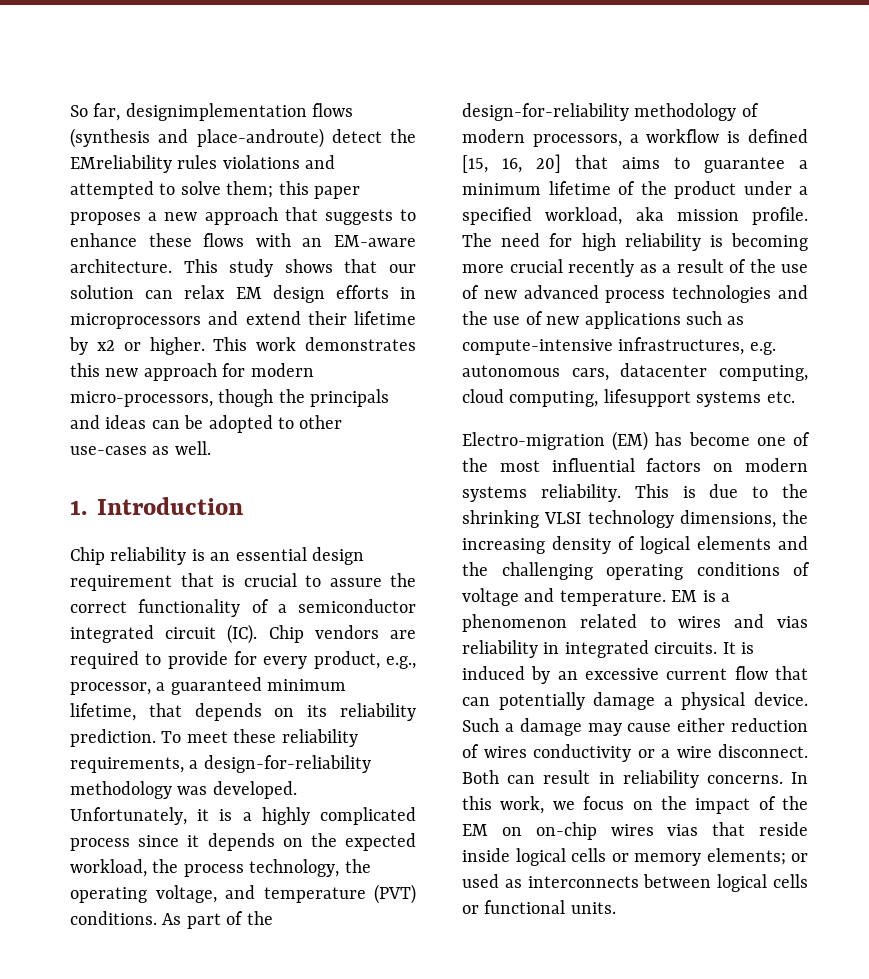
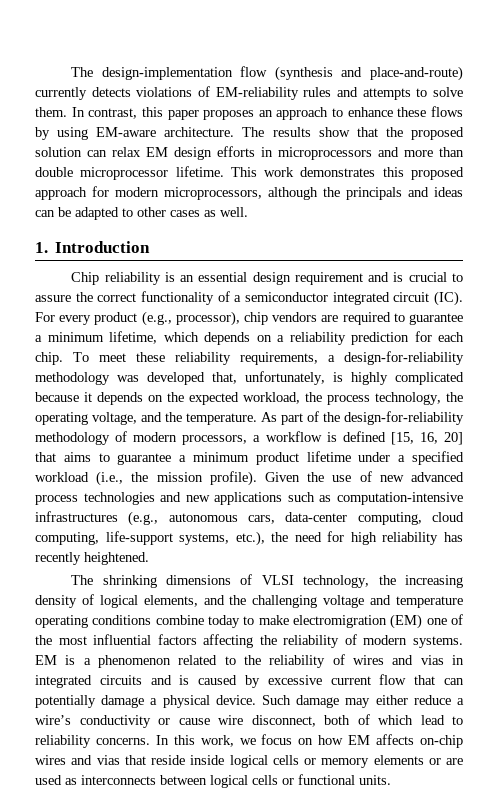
- So far, designimplementation flows (synthesis and place-androute) detect the EMreliability rules violations and attempted to solve them; this paper proposes a new approach that suggests to enhance these flows with an EM-aware architecture. This study shows that our solution can relax EM design efforts in microprocessors and extend their lifetime by x2 or higher.
+ The design-implementation flow (synthesis and place-and-route) currently detects violations of EM-reliability rules and attempts to solve them. In contrast, this paper proposes an approach to enhance these flows by using EM-aware architecture. The results show that the proposed solution can relax EM design efforts in microprocessors and more than double microprocessor lifetime.
- This work demonstrates this new approach for modern micro-processors, though the principals and ideas can be adopted to other use-cases as well.
+ This work demonstrates this proposed approach for modern microprocessors, although the principals and ideas can be adapted to other cases as well.
- Chip reliability is an essential design requirement that is crucial to assure the correct functionality of a semiconductor integrated circuit (IC). Chip vendors are required to provide for every product, e.g., processor, a guaranteed minimum lifetime, that depends on its reliability prediction.
+ Chip reliability is an essential design requirement and is crucial to assure the correct functionality of a semiconductor integrated circuit (IC). For every product (e.g., processor), chip vendors are required to guarantee a minimum lifetime, which depends on a reliability prediction for each chip.
- To meet these reliability requirements, a design-for-reliability methodology was developed. Unfortunately, it is a highly complicated process since it depends on the expected workload, the process technology, the operating voltage, and temperature (PVT) conditions.
+ To meet these reliability requirements, a design-for-reliability methodology was developed that, unfortunately, is highly complicated because it depends on the expected workload, the process technology, the operating voltage, and the temperature.
- As part of the design-for-reliability methodology of modern processors, a workflow is defined [15, 16, 20] that aims to guarantee a minimum lifetime of the product under a specified workload, aka mission profile. The need for high reliability is becoming more crucial recently as a result of the use of new advanced process technologies and the use of new applications such as compute-intensive infrastructures, e.g. autonomous cars, datacenter computing, cloud computing, lifesupport systems etc.
- Electro-migration (EM) has become one of the most influential factors on modern systems reliability. This is due to the shrinking VLSI technology dimensions, the increasing density of logical elements and the challenging operating conditions of voltage and temperature.
+ As part of the design-for-reliability methodology of modern processors, a workflow is defined [15, 16, 20] that aims to guarantee a minimum product lifetime under a specified workload (i.e., the mission profile). Given the use of new advanced process technologies and new applications such as computation-intensive infrastructures (e.g., autonomous cars, data-center computing, cloud computing, life-support systems, etc.), the need for high reliability has recently heightened.
+ The shrinking dimensions of VLSI technology, the increasing density of logical elements, and the challenging voltage and temperature operating conditions combine today to make electromigration (EM) one of the most influential factors affecting the reliability of modern systems.
- EM is a phenomenon related to wires and vias reliability in integrated circuits. It is induced by an excessive current flow that can potentially damage a physical device.
+ EM is a phenomenon related to the reliability of wires and vias in integrated circuits and is caused by excessive current flow that can potentially damage a physical device.
- Such a damage may cause either reduction of wires conductivity or a wire disconnect. Both can result in reliability concerns.
+ Such damage may either reduce a wire’s conductivity or cause wire disconnect, both of which lead to reliability concerns.
- In this work, we focus on the impact of the EM on on-chip wires vias that reside inside logical cells or memory elements; or used as interconnects between logical cells or functional units.
+ In this work, we focus on how EM affects on-chip wires and vias that reside inside logical cells or memory elements or are used as interconnects between logical cells or functional units.

